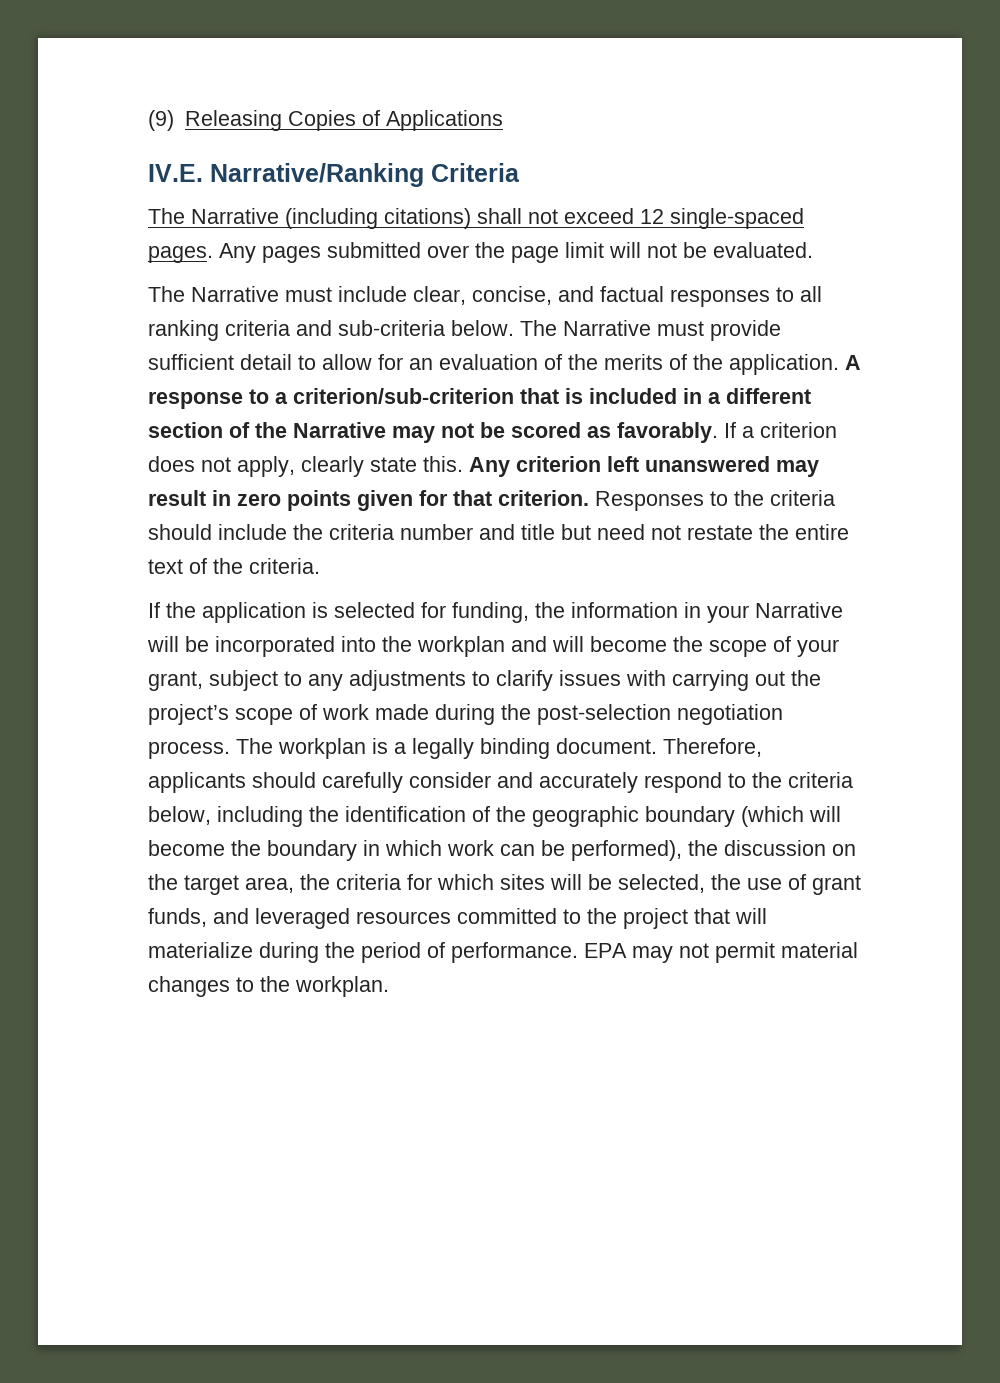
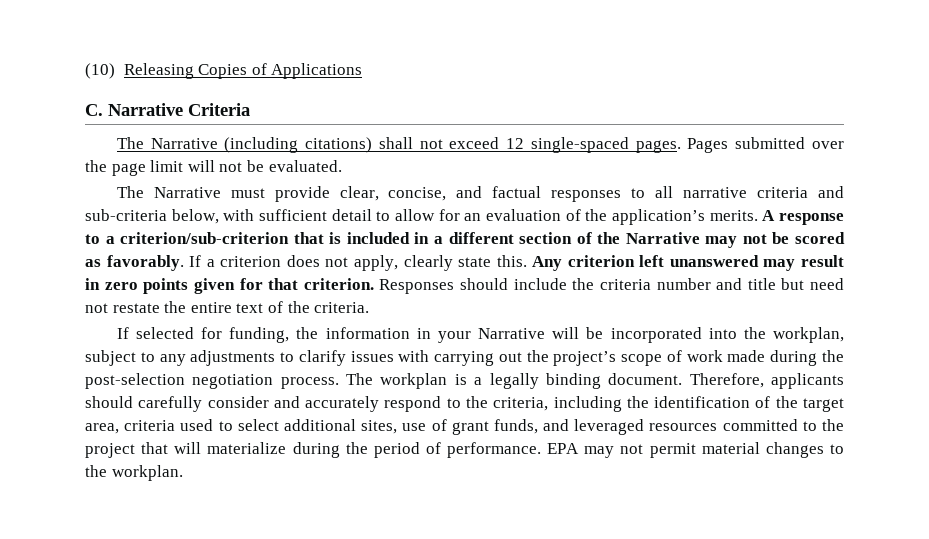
- (9) Releasing Copies of Applications
+ (10) Releasing Copies of Applications
- IV.E. Narrative/Ranking Criteria
+ C. Narrative Criteria
- Any pages submitted over the page limit will not be evaluated.
+ Pages submitted over the page limit will not be evaluated.
- The Narrative must include clear, concise, and factual responses to all ranking criteria and sub-criteria below. The Narrative must provide sufficient detail to allow for an evaluation of the merits of the application.
+ The Narrative must provide clear, concise, and factual responses to all narrative criteria and sub-criteria below, with sufficient detail to allow for an evaluation of the application’s merits.
- Responses to the criteria should include the criteria number and title but need not restate the entire text of the criteria.
+ Responses should include the criteria number and title but need not restate the entire text of the criteria.
- If the application is selected for funding, the information in your Narrative will be incorporated into the workplan and will become the scope of your grant, subject to any adjustments to clarify issues with carrying out the project’s scope of work made during the post-selection negotiation process.
+ If selected for funding, the information in your Narrative will be incorporated into the workplan, subject to any adjustments to clarify issues with carrying out the project’s scope of work made during the post-selection negotiation process.
- Therefore, applicants should carefully consider and accurately respond to the criteria below, including the identification of the geographic boundary (which will become the boundary in which work can be performed), the discussion on the target area, the criteria for which sites will be selected, the use of grant funds, and leveraged resources committed to the project that will materialize during the period of performance.
+ Therefore, applicants should carefully consider and accurately respond to the criteria, including the identification of the target area, criteria used to select additional sites, use of grant funds, and leveraged resources committed to the project that will materialize during the period of performance.

